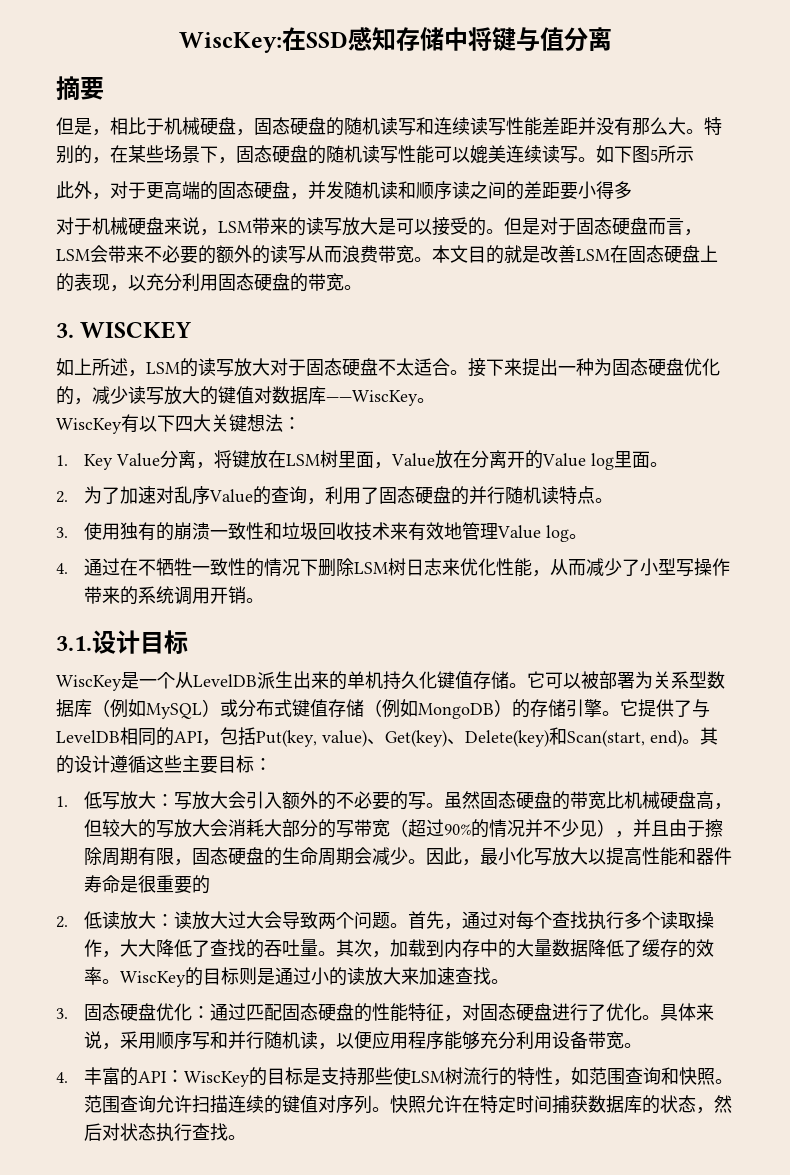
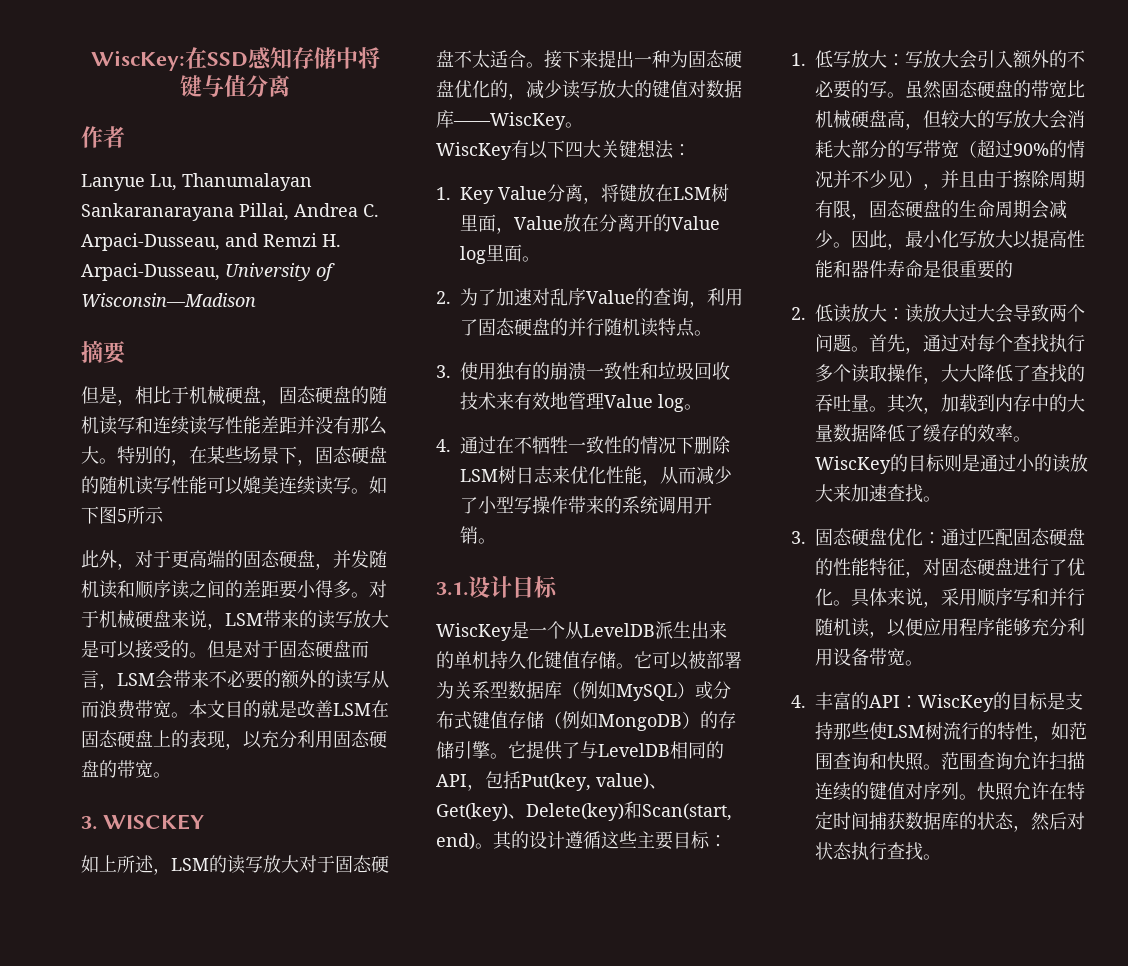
+ 作者
+ Lanyue Lu, Thanumalayan Sankaranarayana Pillai, Andrea C. Arpaci-Dusseau, and Remzi H. Arpaci-Dusseau, University of Wisconsin—Madison
- 此外，对于更高端的固态硬盘，并发随机读和顺序读之间的差距要小得多
- 对于机械硬盘来说，LSM带来的读写放大是可以接受的。
+ 此外，对于更高端的固态硬盘，并发随机读和顺序读之间的差距要小得多。对于机械硬盘来说，LSM带来的读写放大是可以接受的。

